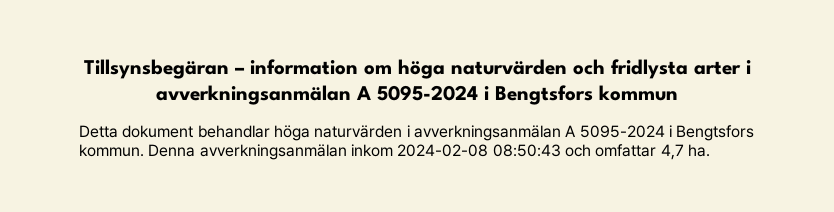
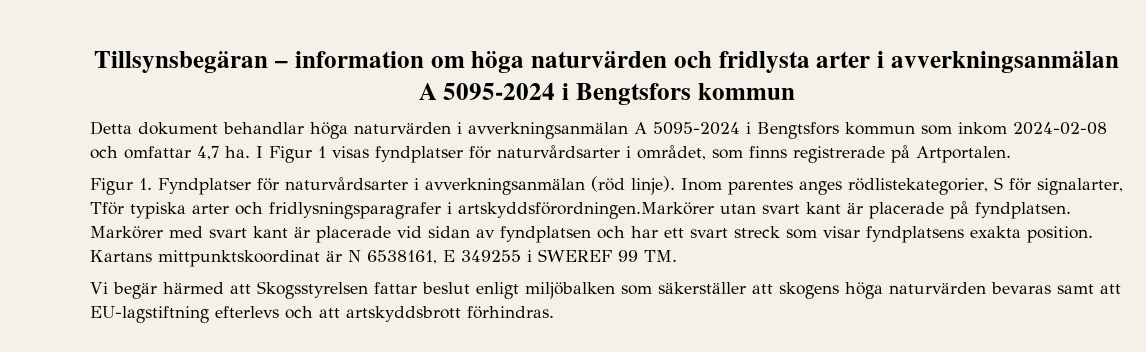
- Detta dokument behandlar höga naturvärden i avverkningsanmälan A 5095-2024 i Bengtsfors kommun. Denna avverkningsanmälan inkom 2024-02-08 08:50:43 och omfattar 4,7 ha.
+ Detta dokument behandlar höga naturvärden i avverkningsanmälan A 5095-2024 i Bengtsfors kommun som inkom 2024-02-08 och omfattar 4,7 ha.
+ I Figur 1 visas fyndplatser för naturvårdsarter i området, som finns registrerade på Artportalen.
+ Figur 1. Fyndplatser för naturvårdsarter i avverkningsanmälan (röd linje). Inom parentes anges rödlistekategorier, S för signalarter, Tför typiska arter och fridlysningsparagrafer i artskyddsförordningen.Markörer utan svart kant är placerade på fyndplatsen. Markörer med svart kant är placerade vid sidan av fyndplatsen och har ett svart streck som visar fyndplatsens exakta position. Kartans mittpunktskoordinat är N 6538161, E 349255 i SWEREF 99 TM.
+ Vi begär härmed att Skogsstyrelsen fattar beslut enligt miljöbalken som säkerställer att skogens höga naturvärden bevaras samt att EU-lagstiftning efterlevs och att artskyddsbrott förhindras.

